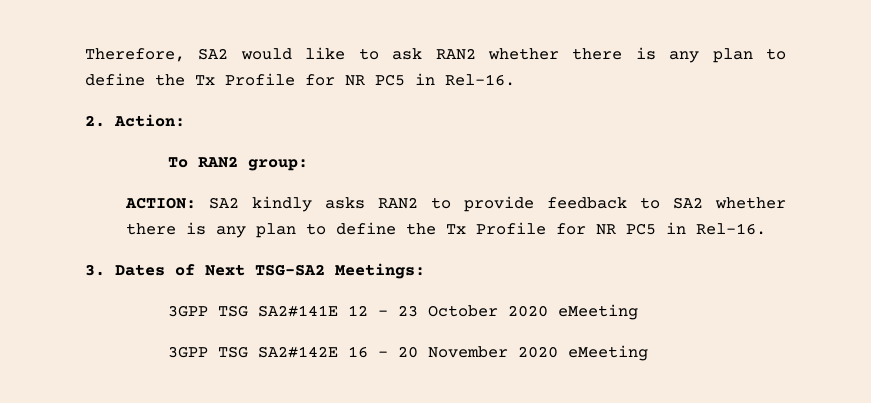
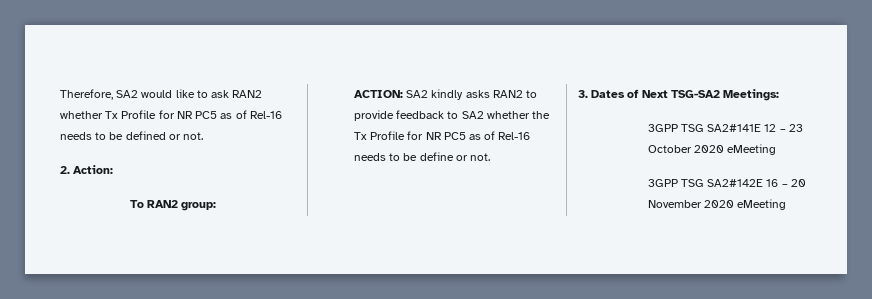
- Therefore, SA2 would like to ask RAN2 whether there is any plan to define the Tx Profile for NR PC5 in Rel-16.
+ Therefore, SA2 would like to ask RAN2 whether Tx Profile for NR PC5 as of Rel-16 needs to be defined or not.
- ACTION: SA2 kindly asks RAN2 to provide feedback to SA2 whether there is any plan to define the Tx Profile for NR PC5 in Rel-16.
+ ACTION: SA2 kindly asks RAN2 to provide feedback to SA2 whether the Tx Profile for NR PC5 as of Rel-16 needs to be define or not.

